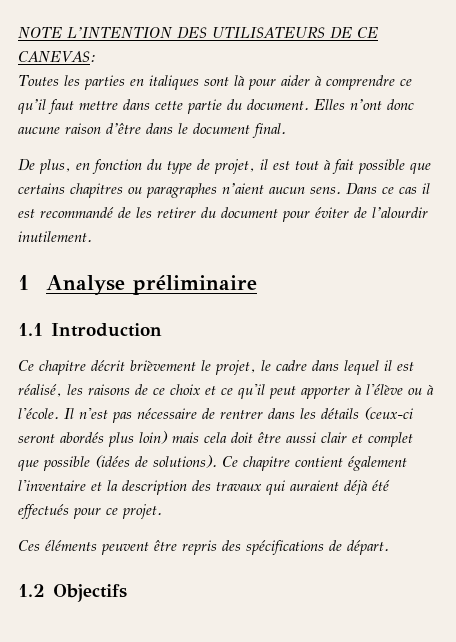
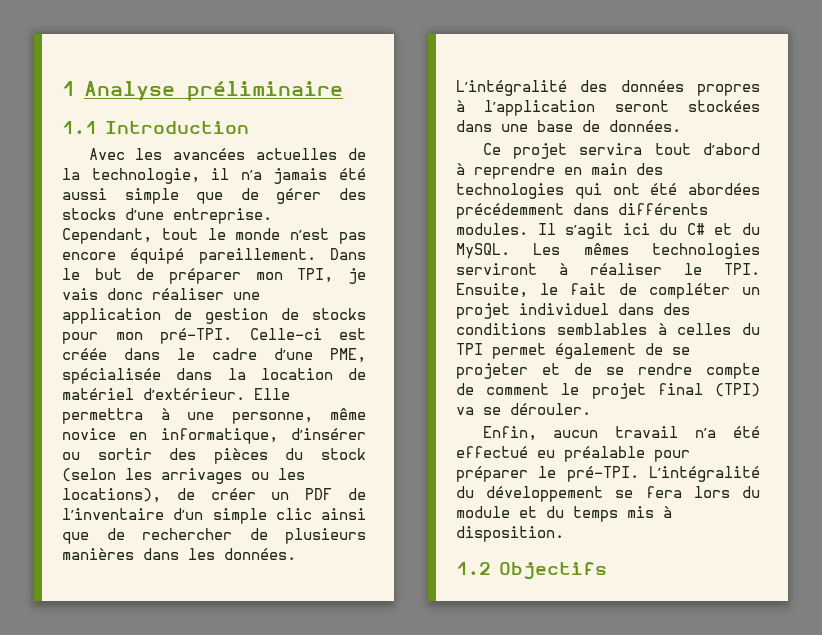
- NOTE L’INTENTION DES UTILISATEURS DE CE CANEVAS:
- Toutes les parties en italiques sont là pour aider à comprendre ce qu’il faut mettre dans cette partie du document. Elles n’ont donc aucune raison d’être dans le document final.
- De plus, en fonction du type de projet, il est tout à fait possible que certains chapitres ou paragraphes n’aient aucun sens. Dans ce cas il est recommandé de les retirer du document pour éviter de l’alourdir inutilement.
- Ce chapitre décrit brièvement le projet, le cadre dans lequel il est réalisé, les raisons de ce choix et ce qu'il peut apporter à l'élève ou à l'école. Il n'est pas nécessaire de rentrer dans les détails (ceux-ci seront abordés plus loin) mais cela doit être aussi clair et complet que possible (idées de solutions). Ce chapitre contient également l'inventaire et la description des travaux qui auraient déjà été effectués pour ce projet.
- Ces éléments peuvent être repris des spécifications de départ.
+ Avec les avancées actuelles de la technologie, il n’a jamais été aussi simple que de gérer des stocks d’une entreprise. Cependant, tout le monde n’est pas encore équipé pareillement. Dans le but de préparer mon TPI, je vais donc réaliser une application de gestion de stocks pour mon pré-TPI. Celle-ci est créée dans le cadre d’une PME, spécialisée dans la location de matériel d’extérieur. Elle permettra à une personne, même novice en informatique, d’insérer ou sortir des pièces du stock (selon les arrivages ou les locations), de créer un PDF de l’inventaire d’un simple clic ainsi que de rechercher de plusieurs manières dans les données. L’intégralité des données propres à l’application seront stockées dans une base de données.
+ Ce projet servira tout d’abord à reprendre en main des technologies qui ont été abordées précédemment dans différents modules. Il s’agit ici du C# et du MySQL. Les mêmes technologies serviront à réaliser le TPI. Ensuite, le fait de compléter un projet individuel dans des conditions semblables à celles du TPI permet également de se projeter et de se rendre compte de comment le projet final (TPI) va se dérouler.
+ Enfin, aucun travail n’a été effectué eu préalable pour préparer le pré-TPI. L’intégralité du développement se fera lors du module et du temps mis à disposition.

